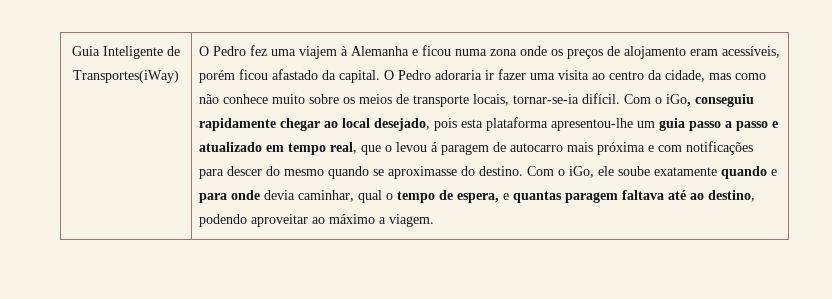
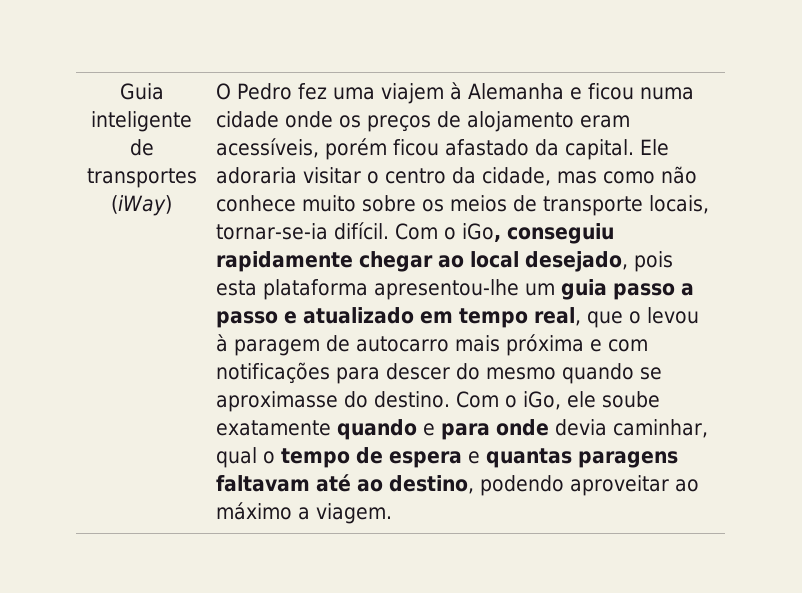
- Guia Inteligente de Transportes(iWay)
+ Guia inteligente de transportes (iWay)
- O Pedro fez uma viajem à Alemanha e ficou numa zona onde os preços de alojamento eram acessíveis, porém ficou afastado da capital.
+ O Pedro fez uma viajem à Alemanha e ficou numa cidade onde os preços de alojamento eram acessíveis, porém ficou afastado da capital.
- O Pedro adoraria ir fazer uma visita ao centro da cidade, mas como não conhece muito sobre os meios de transporte locais, tornar-se-ia difícil.
+ Ele adoraria visitar o centro da cidade, mas como não conhece muito sobre os meios de transporte locais, tornar-se-ia difícil.
- Com o iGo, conseguiu rapidamente chegar ao local desejado, pois esta plataforma apresentou-lhe um guia passo a passo e atualizado em tempo real, que o levou á paragem de autocarro mais próxima e com notificações para descer do mesmo quando se aproximasse do destino.
+ Com o iGo, conseguiu rapidamente chegar ao local desejado, pois esta plataforma apresentou-lhe um guia passo a passo e atualizado em tempo real, que o levou à paragem de autocarro mais próxima e com notificações para descer do mesmo quando se aproximasse do destino.
- Com o iGo, ele soube exatamente quando e para onde devia caminhar, qual o tempo de espera, e quantas paragem faltava até ao destino, podendo aproveitar ao máximo a viagem.
+ Com o iGo, ele soube exatamente quando e para onde devia caminhar, qual o tempo de espera e quantas paragens faltavam até ao destino, podendo aproveitar ao máximo a viagem.

